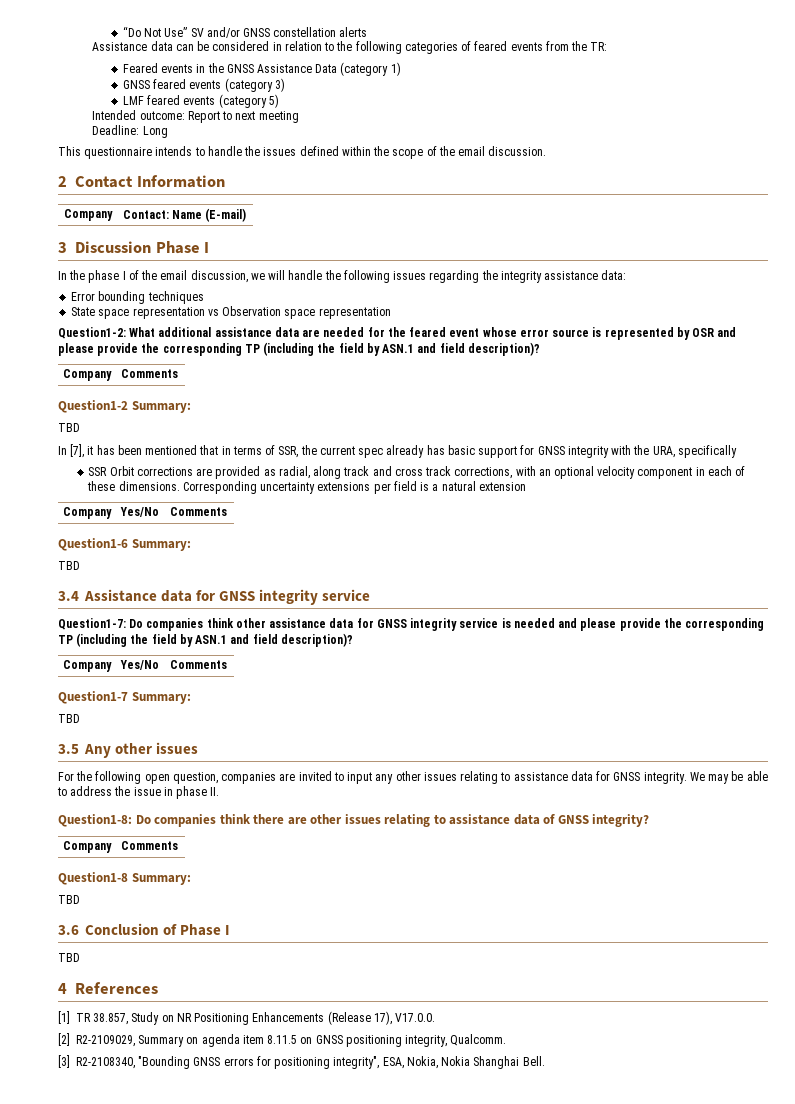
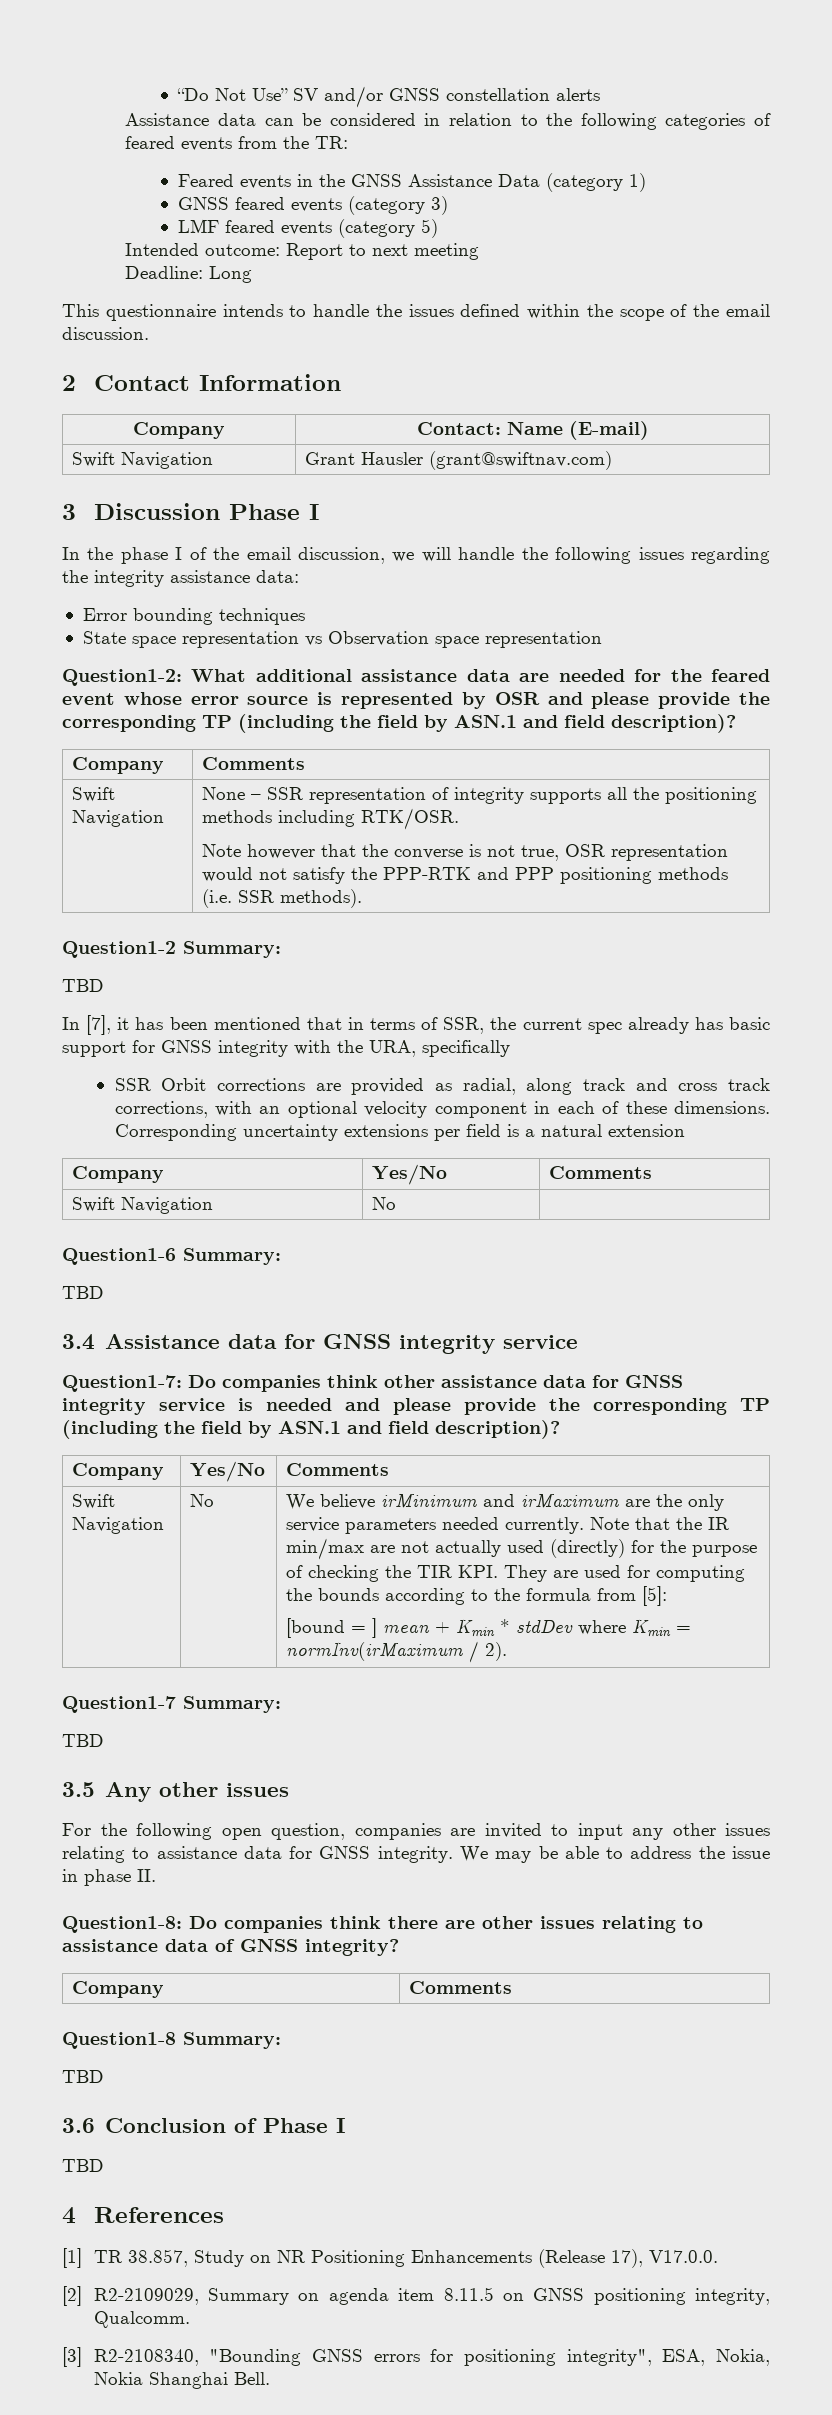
+ Swift Navigation | Grant Hausler (grant@swiftnav.com)
+ Swift Navigation | None – SSR representation of integrity supports all the positioning methods including RTK/OSR.
+ Note however that the converse is not true, OSR representation would not satisfy the PPP-RTK and PPP positioning methods (i.e. SSR methods).
  Corresponding uncertainty extensions per field is a natural extension
  Company | Yes/No | Comments
+ Swift Navigation | No |
+ Swift Navigation | No | We believe irMinimum and irMaximum are the only service parameters needed currently. Note that the IR min/max are not actually used (directly) for the purpose of checking the TIR KPI. They are used for computing the bounds according to the formula from [5]:
+ [bound = ] mean + Kmin * stdDev where Kmin = normInv(irMaximum / 2).

